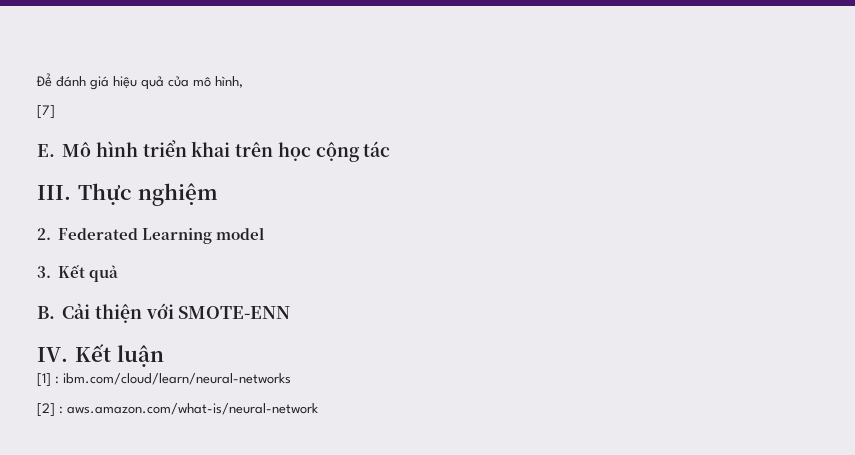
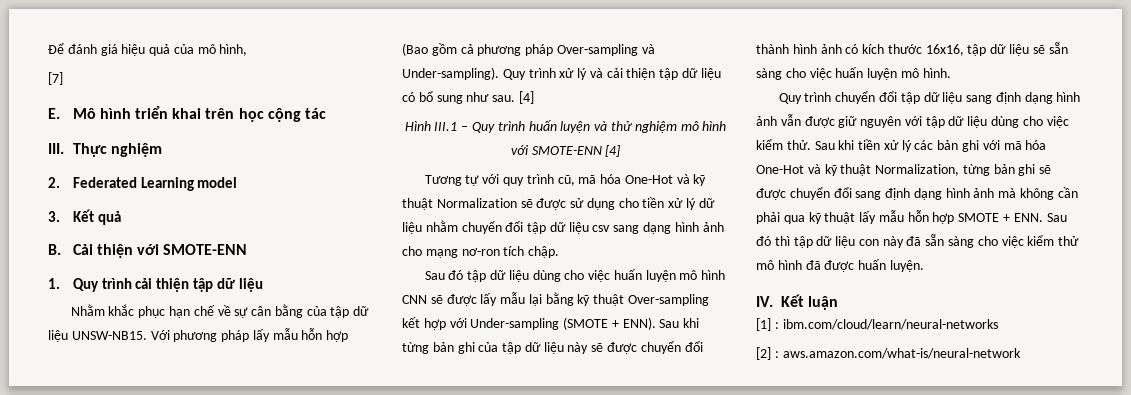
+ 1. Quy trình cải thiện tập dữ liệu
+ Nhằm khắc phục hạn chế về sự cân bằng của tập dữ liệu UNSW-NB15. Với phương pháp lấy mẫu hỗn hợp (Bao gồm cả phương pháp Over-sampling và Under-sampling). Quy trình xử lý và cải thiện tập dữ liệu có bổ sung như sau. [4]
+ Hình III.1 – Quy trình huấn luyện và thử nghiệm mô hình với SMOTE-ENN [4]
+ Tương tự với quy trình cũ, mã hóa One-Hot và kỹ thuật Normalization sẽ được sử dụng cho tiền xử lý dữ liệu nhằm chuyển đổi tập dữ liệu csv sang dạng hình ảnh cho mạng nơ-ron tích chập.
+ Sau đó tập dữ liệu dùng cho việc huấn luyện mô hình CNN sẽ được lấy mẫu lại bằng kỹ thuật Over-sampling kết hợp với Under-sampling (SMOTE + ENN). Sau khi từng bản ghi của tập dữ liệu này sẽ được chuyển đổi thành hình ảnh có kích thước 16x16, tập dữ liệu sẽ sẵn sàng cho việc huấn luyện mô hình.
+ Quy trình chuyển đổi tập dữ liệu sang định dạng hình ảnh vẫn được giữ nguyên với tập dữ liệu dùng cho việc kiểm thử. Sau khi tiền xử lý các bản ghi với mã hóa One-Hot và kỹ thuật Normalization, từng bản ghi sẽ được chuyển đổi sang định dạng hình ảnh mà không cần phải qua kỹ thuật lấy mẫu hỗn hợp SMOTE + ENN. Sau đó thì tập dữ liệu con này đã sẵn sàng cho việc kiểm thử mô hình đã được huấn luyện.

